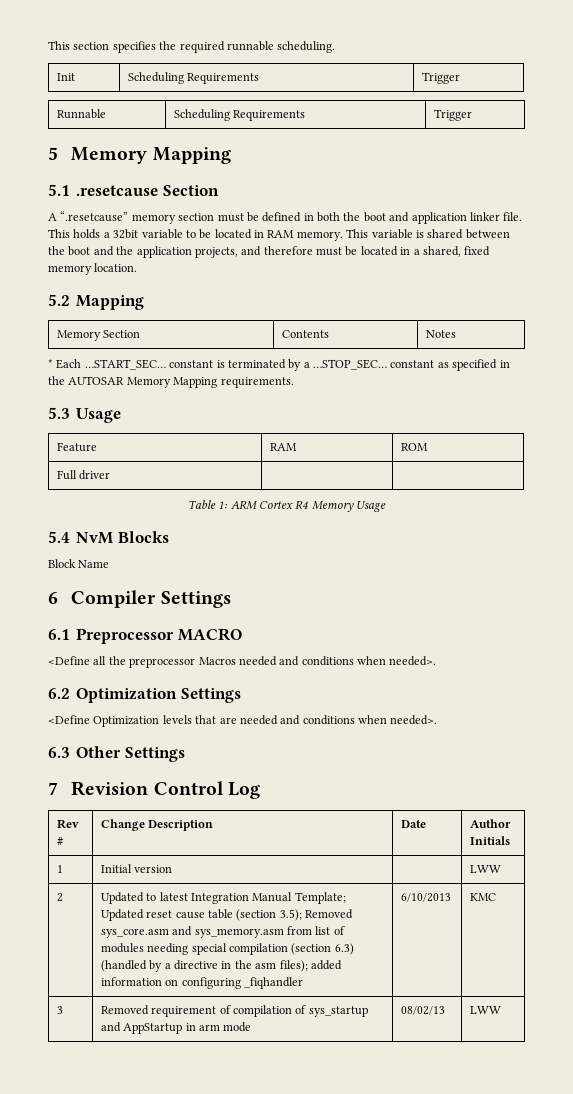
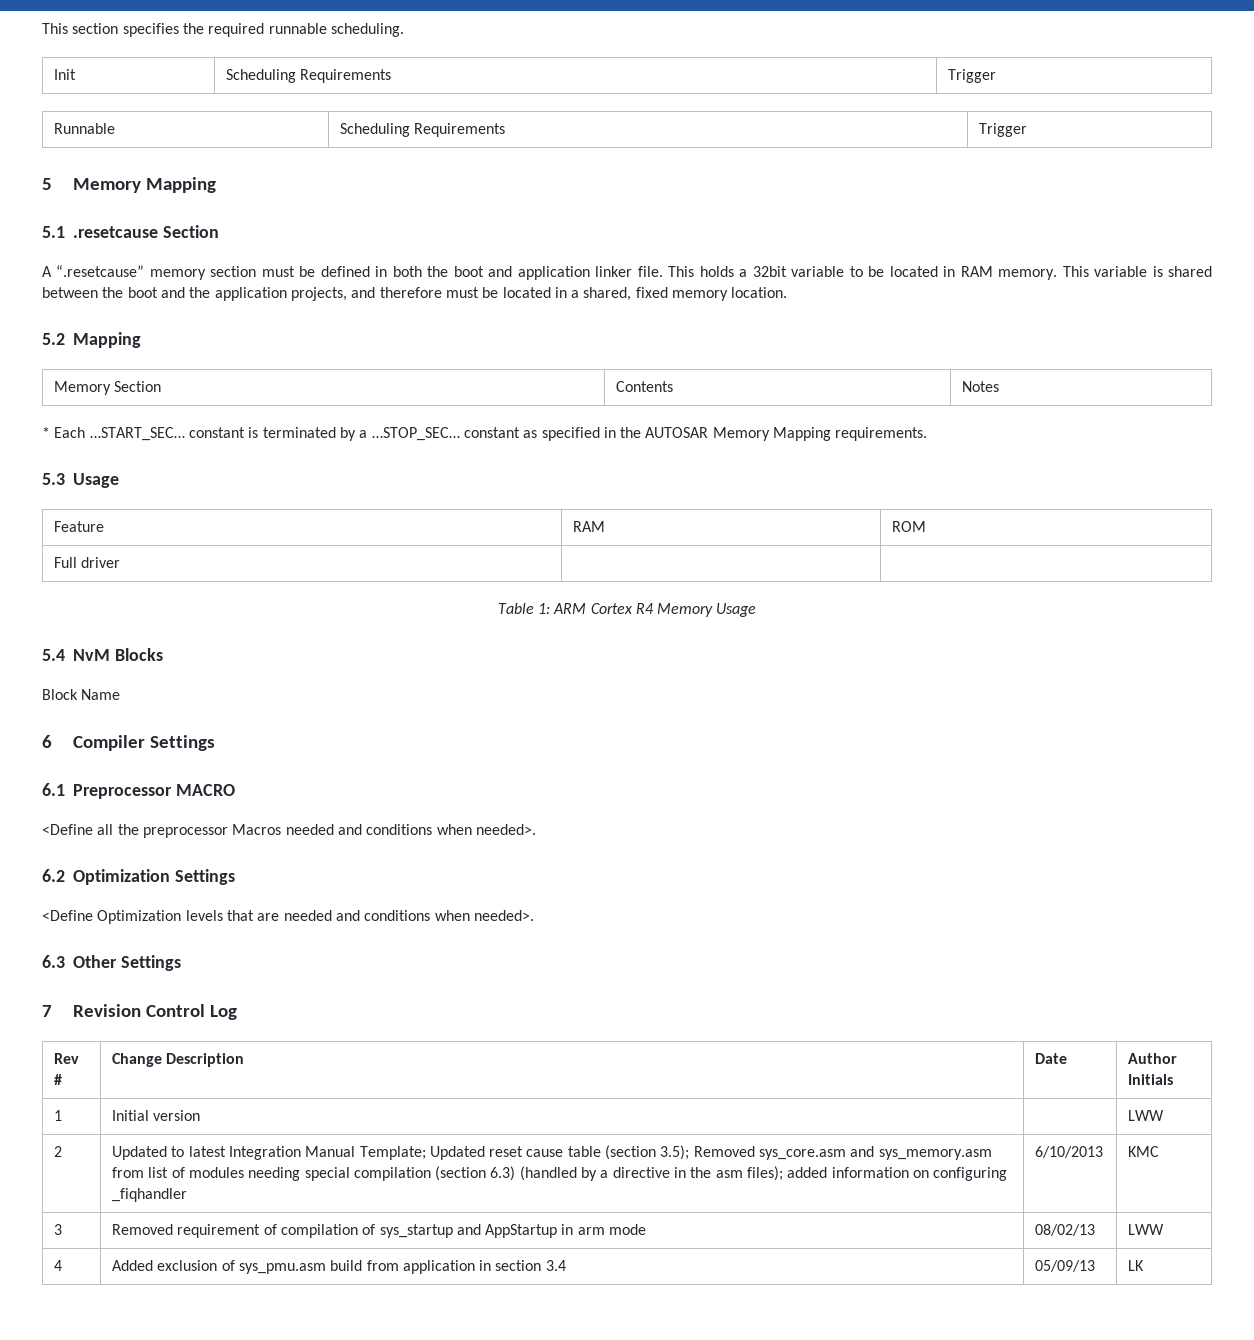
+ 4 | Added exclusion of sys_pmu.asm build from application in section 3.4 | 05/09/13 | LK

